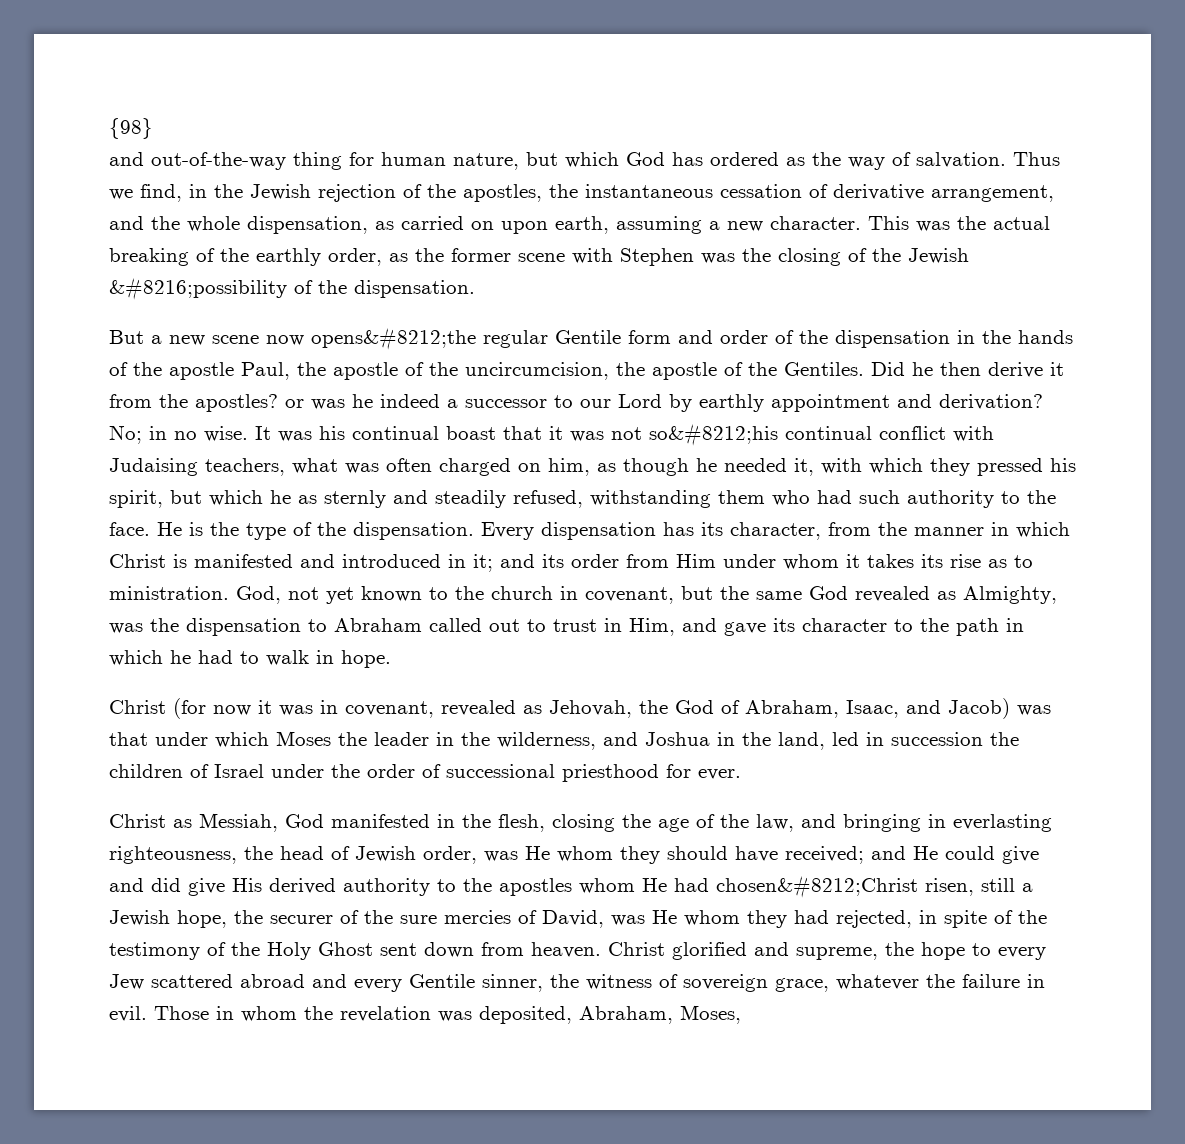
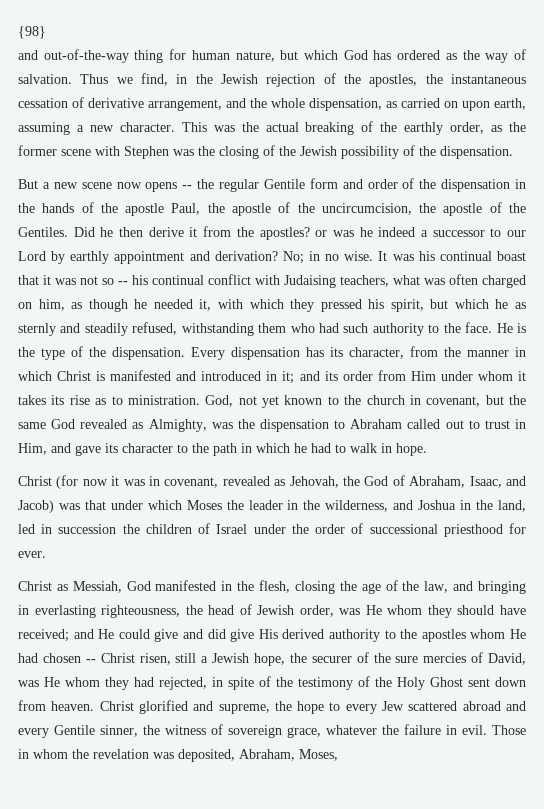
- This was the actual breaking of the earthly order, as the former scene with Stephen was the closing of the Jewish &#8216;possibility of the dispensation.
+ This was the actual breaking of the earthly order, as the former scene with Stephen was the closing of the Jewish possibility of the dispensation.
- But a new scene now opens&#8212;the regular Gentile form and order of the dispensation in the hands of the apostle Paul, the apostle of the uncircumcision, the apostle of the Gentiles.
+ But a new scene now opens -- the regular Gentile form and order of the dispensation in the hands of the apostle Paul, the apostle of the uncircumcision, the apostle of the Gentiles.
- It was his continual boast that it was not so&#8212;his continual conflict with Judaising teachers, what was often charged on him, as though he needed it, with which they pressed his spirit, but which he as sternly and steadily refused, withstanding them who had such authority to the face.
+ It was his continual boast that it was not so -- his continual conflict with Judaising teachers, what was often charged on him, as though he needed it, with which they pressed his spirit, but which he as sternly and steadily refused, withstanding them who had such authority to the face.
- and He could give and did give His derived authority to the apostles whom He had chosen&#8212;Christ risen, still a Jewish hope, the securer of the sure mercies of David, was He whom they had rejected, in spite of the testimony of the Holy Ghost sent down from heaven.
+ and He could give and did give His derived authority to the apostles whom He had chosen -- Christ risen, still a Jewish hope, the securer of the sure mercies of David, was He whom they had rejected, in spite of the testimony of the Holy Ghost sent down from heaven.

